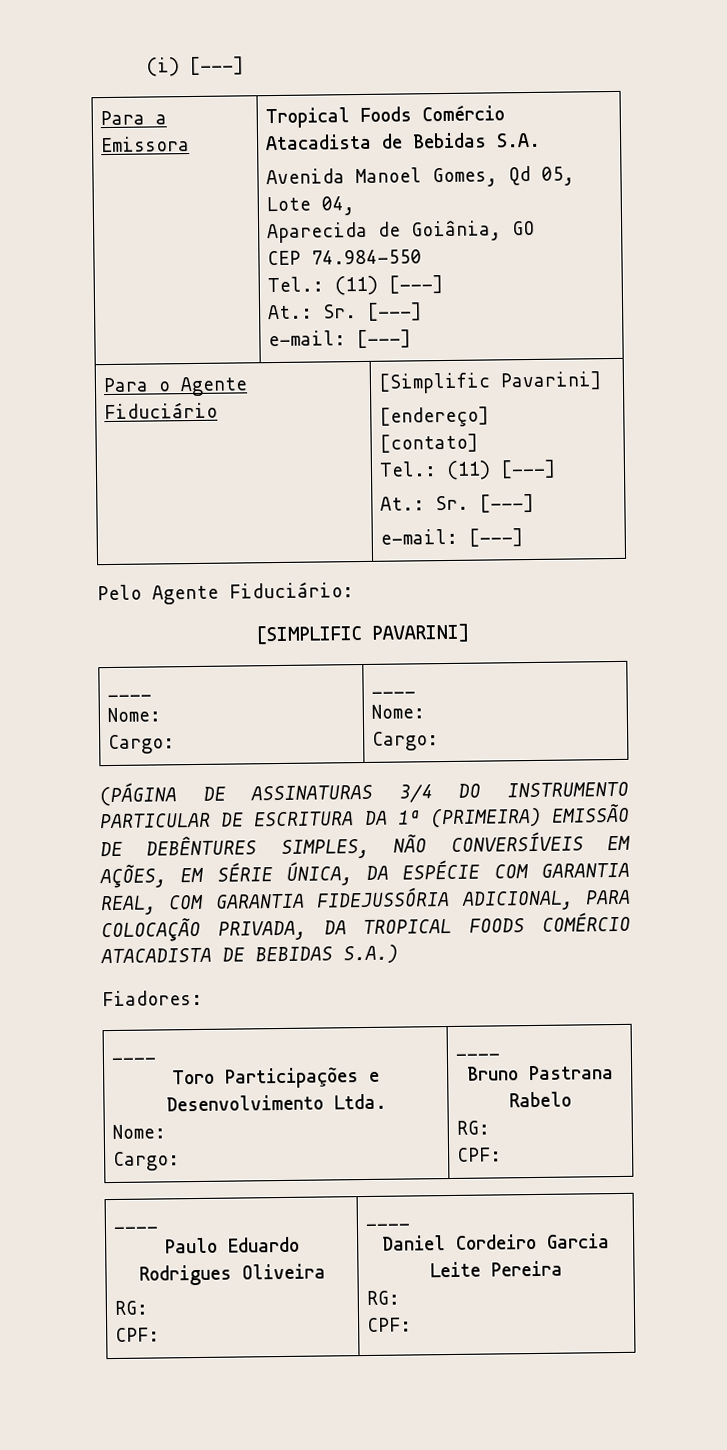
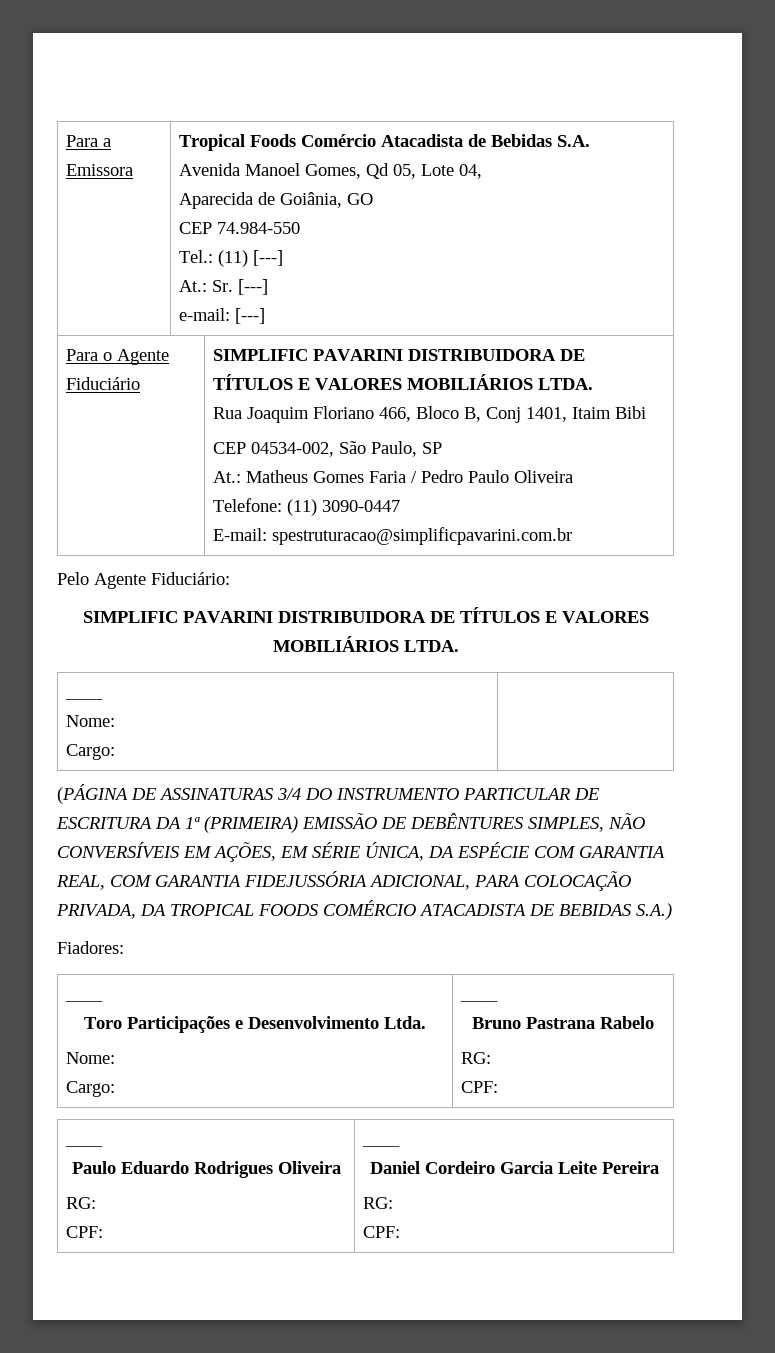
- (i) [---]
- Para o Agente Fiduciário | [Simplific Pavarini]
- [endereço]
- [contato]
- Tel.: (11) [---]
- At.: Sr. [---]
- e-mail: [---]
+ Para o Agente Fiduciário | SIMPLIFIC PAVARINI DISTRIBUIDORA DE TÍTULOS E VALORES MOBILIÁRIOS LTDA.
+ Rua Joaquim Floriano 466, Bloco B, Conj 1401, Itaim Bibi
+ CEP 04534-002, São Paulo, SP
+ At.: Matheus Gomes Faria / Pedro Paulo Oliveira
+ Telefone: (11) 3090-0447
+ E-mail: spestruturacao@simplificpavarini.com.br
  Pelo Agente Fiduciário:
- [SIMPLIFIC PAVARINI]
+ SIMPLIFIC PAVARINI DISTRIBUIDORA DE TÍTULOS E VALORES MOBILIÁRIOS LTDA.
  ____
  Nome:
- Cargo: | ____
- Nome:
- Cargo:
+ Cargo: |

